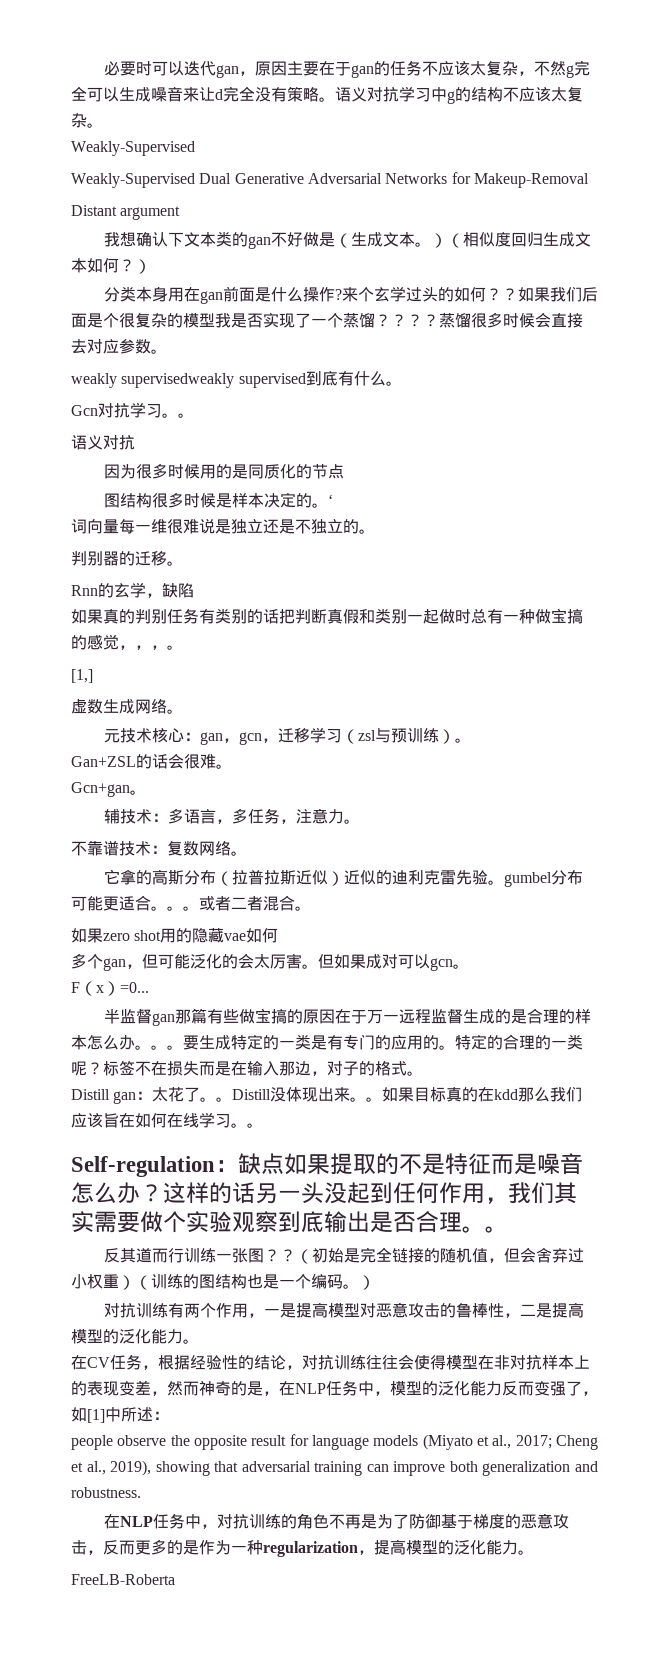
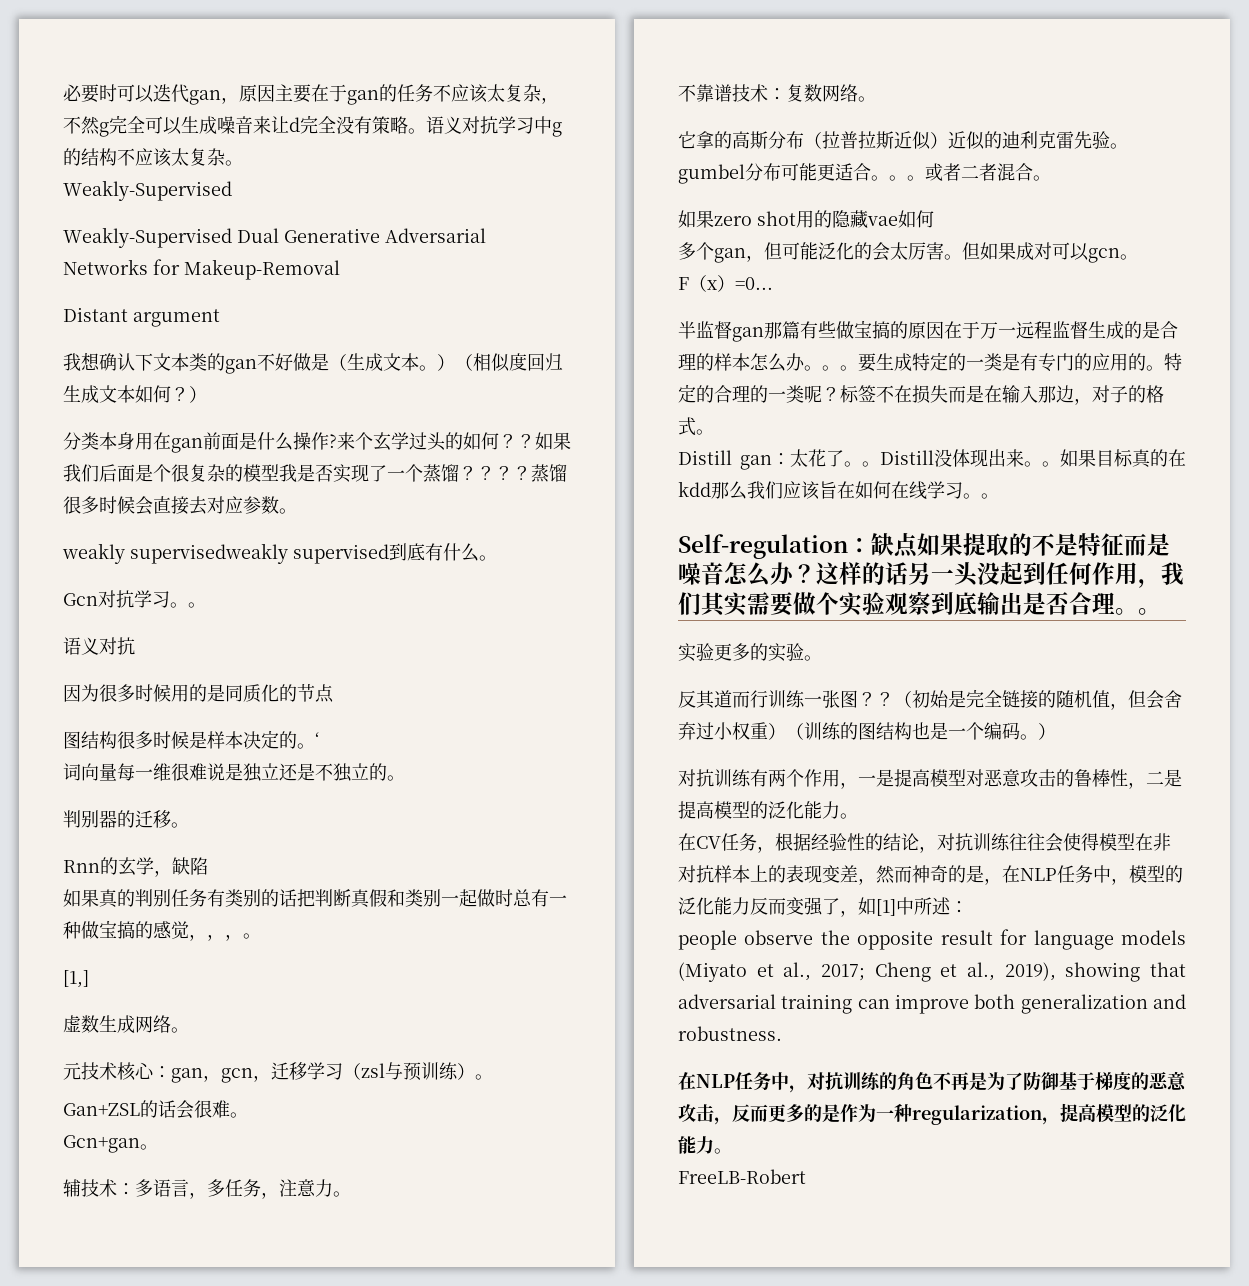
+ 实验更多的实验。
- FreeLB-Roberta
+ FreeLB-Robert

